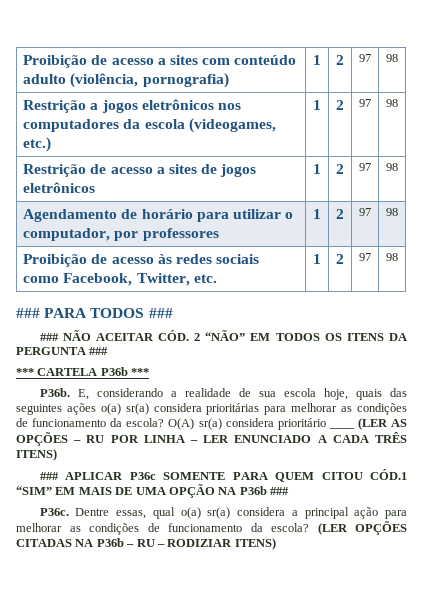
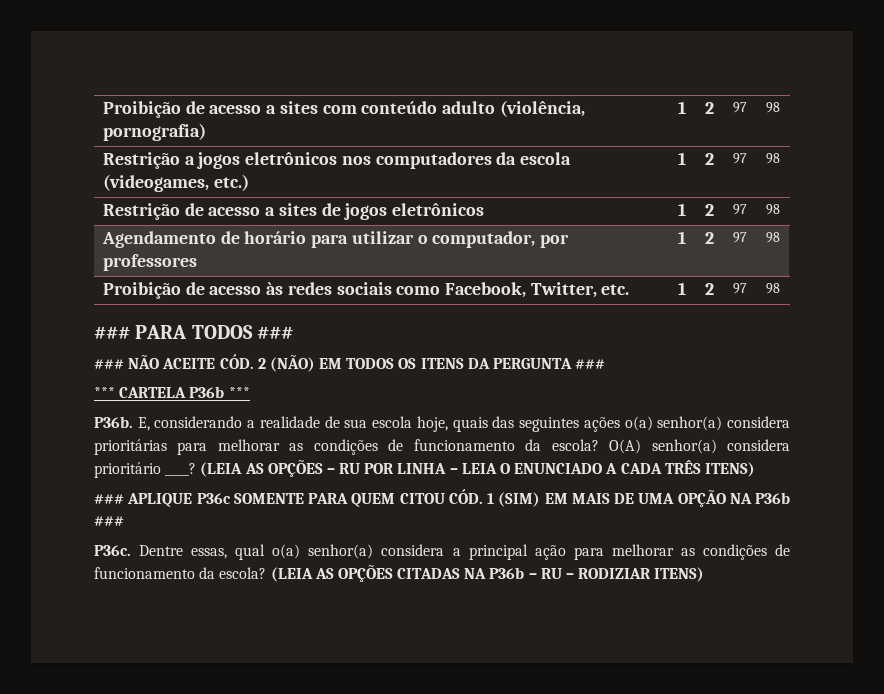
- ### NÃO ACEITAR CÓD. 2 “NÃO” EM TODOS OS ITENS DA PERGUNTA ###
+ ### NÃO ACEITE CÓD. 2 (NÃO) EM TODOS OS ITENS DA PERGUNTA ###
- E, considerando a realidade de sua escola hoje, quais das seguintes ações o(a) sr(a) considera prioritárias para melhorar as condições de funcionamento da escola?
+ E, considerando a realidade de sua escola hoje, quais das seguintes ações o(a) senhor(a) considera prioritárias para melhorar as condições de funcionamento da escola?
- O(A) sr(a) considera prioritário ____ (LER AS OPÇÕES – RU POR LINHA – LER ENUNCIADO A CADA TRÊS ITENS)
+ O(A) senhor(a) considera prioritário ____? (LEIA AS OPÇÕES – RU POR LINHA – LEIA O ENUNCIADO A CADA TRÊS ITENS)
- ### APLICAR P36c SOMENTE PARA QUEM CITOU CÓD.1 “SIM” EM MAIS DE UMA OPÇÃO NA P36b ###
+ ### APLIQUE P36c SOMENTE PARA QUEM CITOU CÓD. 1 (SIM) EM MAIS DE UMA OPÇÃO NA P36b ###
- Dentre essas, qual o(a) sr(a) considera a principal ação para melhorar as condições de funcionamento da escola?
+ Dentre essas, qual o(a) senhor(a) considera a principal ação para melhorar as condições de funcionamento da escola?
- (LER OPÇÕES CITADAS NA P36b – RU – RODIZIAR ITENS)
+ (LEIA AS OPÇÕES CITADAS NA P36b – RU – RODIZIAR ITENS)

